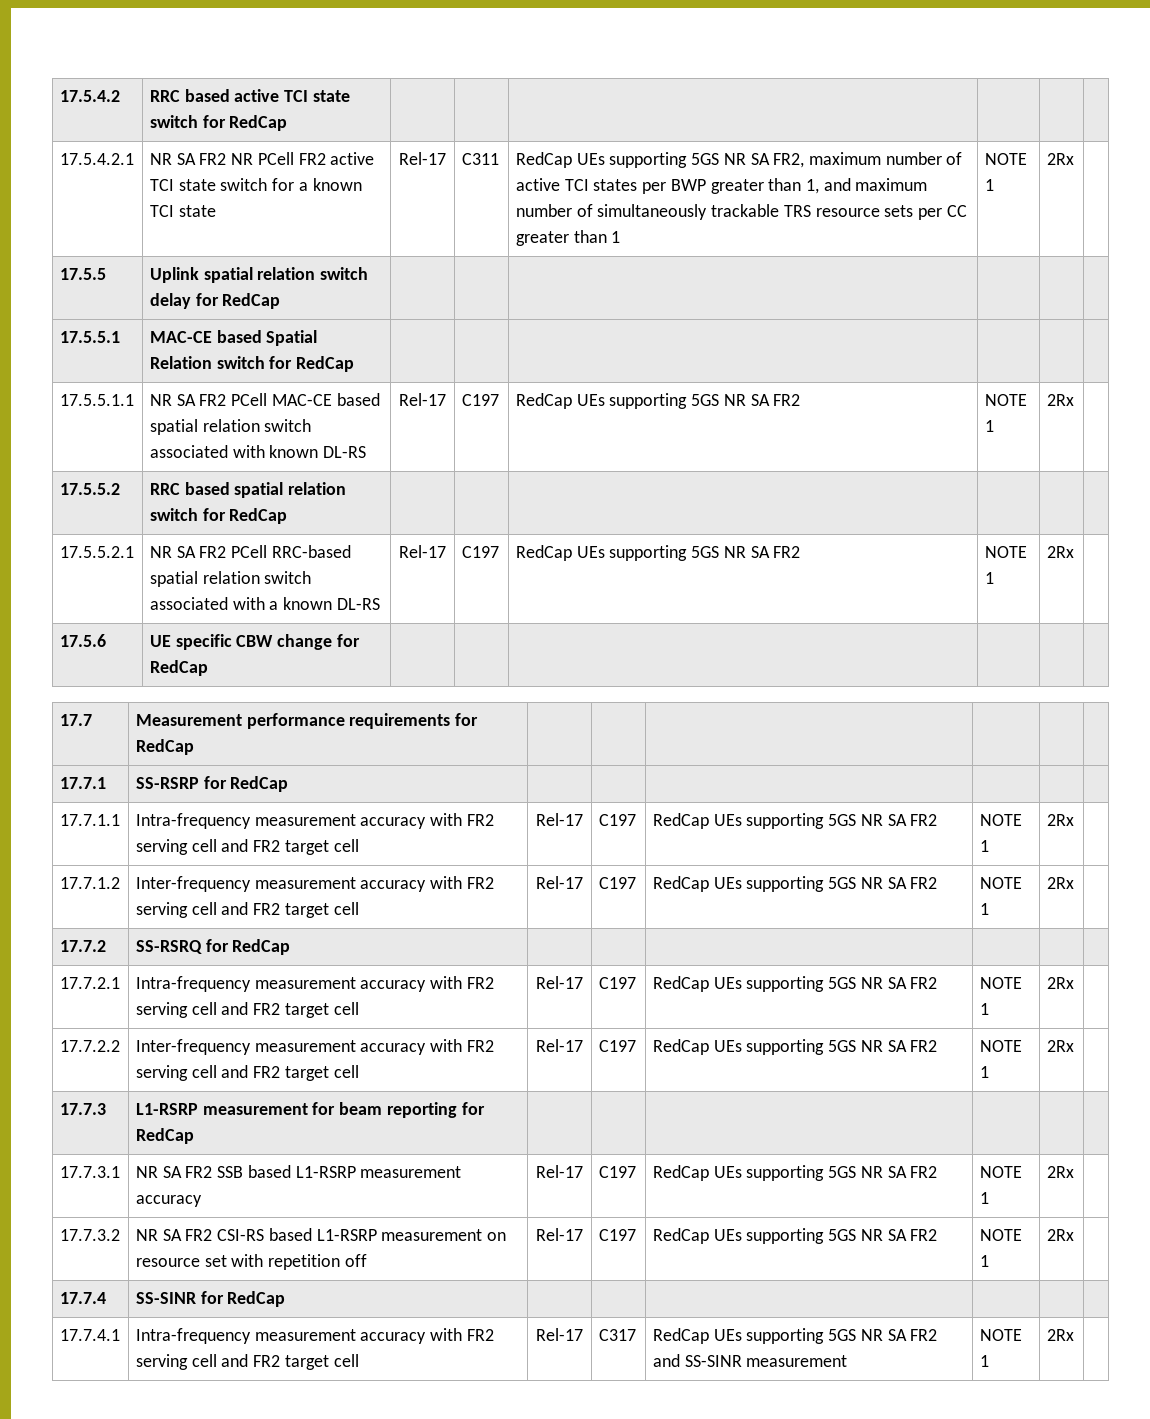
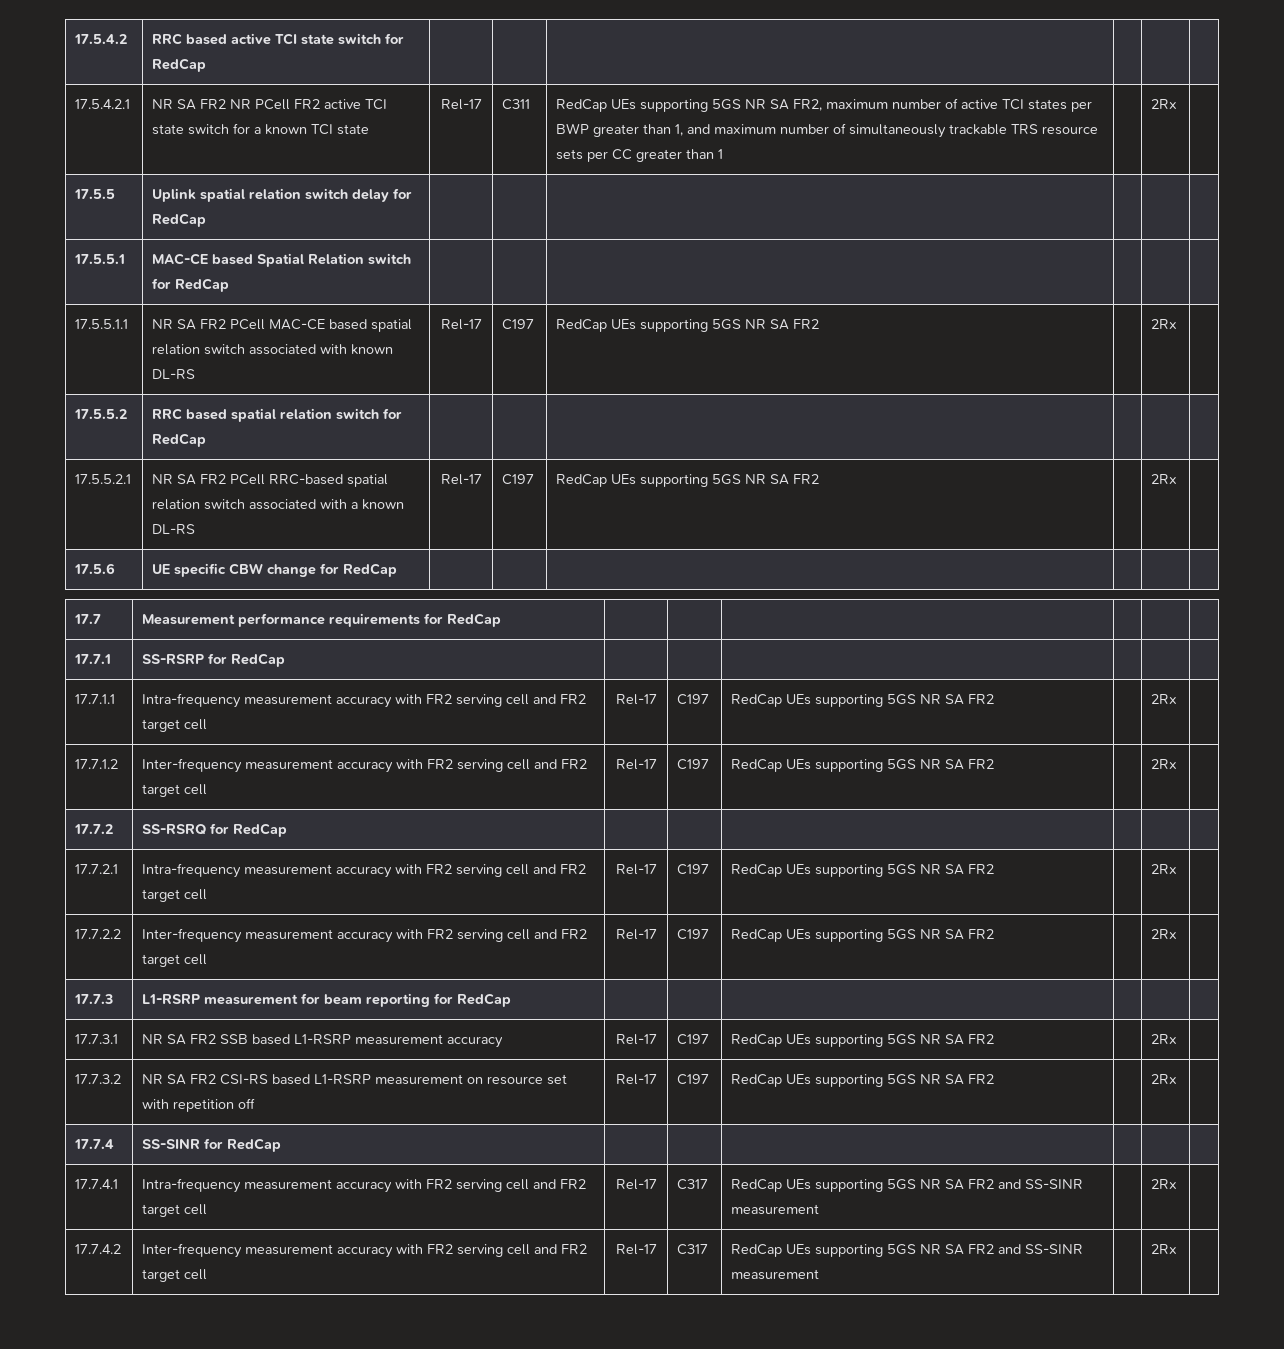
- RedCap UEs supporting 5GS NR SA FR2, maximum number of active TCI states per BWP greater than 1, and maximum number of simultaneously trackable TRS resource sets per CC greater than 1 | NOTE 1
+ RedCap UEs supporting 5GS NR SA FR2, maximum number of active TCI states per BWP greater than 1, and maximum number of simultaneously trackable TRS resource sets per CC greater than 1
- 17.5.5.1.1 | NR SA FR2 PCell MAC-CE based spatial relation switch associated with known DL-RS | Rel-17 | C197 | RedCap UEs supporting 5GS NR SA FR2 | NOTE 1 | 2Rx |
+ 17.5.5.1.1 | NR SA FR2 PCell MAC-CE based spatial relation switch associated with known DL-RS | Rel-17 | C197 | RedCap UEs supporting 5GS NR SA FR2 | | 2Rx |
- 17.5.5.2.1 | NR SA FR2 PCell RRC-based spatial relation switch associated with a known DL-RS | Rel-17 | C197 | RedCap UEs supporting 5GS NR SA FR2 | NOTE 1 | 2Rx |
+ 17.5.5.2.1 | NR SA FR2 PCell RRC-based spatial relation switch associated with a known DL-RS | Rel-17 | C197 | RedCap UEs supporting 5GS NR SA FR2 | | 2Rx |
- 17.7.1.1 | Intra-frequency measurement accuracy with FR2 serving cell and FR2 target cell | Rel-17 | C197 | RedCap UEs supporting 5GS NR SA FR2 | NOTE 1 | 2Rx |
+ 17.7.1.1 | Intra-frequency measurement accuracy with FR2 serving cell and FR2 target cell | Rel-17 | C197 | RedCap UEs supporting 5GS NR SA FR2 | | 2Rx |
- 17.7.1.2 | Inter-frequency measurement accuracy with FR2 serving cell and FR2 target cell | Rel-17 | C197 | RedCap UEs supporting 5GS NR SA FR2 | NOTE 1 | 2Rx |
+ 17.7.1.2 | Inter-frequency measurement accuracy with FR2 serving cell and FR2 target cell | Rel-17 | C197 | RedCap UEs supporting 5GS NR SA FR2 | | 2Rx |
- 17.7.2.1 | Intra-frequency measurement accuracy with FR2 serving cell and FR2 target cell | Rel-17 | C197 | RedCap UEs supporting 5GS NR SA FR2 | NOTE 1 | 2Rx |
+ 17.7.2.1 | Intra-frequency measurement accuracy with FR2 serving cell and FR2 target cell | Rel-17 | C197 | RedCap UEs supporting 5GS NR SA FR2 | | 2Rx |
- 17.7.2.2 | Inter-frequency measurement accuracy with FR2 serving cell and FR2 target cell | Rel-17 | C197 | RedCap UEs supporting 5GS NR SA FR2 | NOTE 1 | 2Rx |
+ 17.7.2.2 | Inter-frequency measurement accuracy with FR2 serving cell and FR2 target cell | Rel-17 | C197 | RedCap UEs supporting 5GS NR SA FR2 | | 2Rx |
- 17.7.3.1 | NR SA FR2 SSB based L1-RSRP measurement accuracy | Rel-17 | C197 | RedCap UEs supporting 5GS NR SA FR2 | NOTE 1 | 2Rx |
+ 17.7.3.1 | NR SA FR2 SSB based L1-RSRP measurement accuracy | Rel-17 | C197 | RedCap UEs supporting 5GS NR SA FR2 | | 2Rx |
- 17.7.3.2 | NR SA FR2 CSI-RS based L1-RSRP measurement on resource set with repetition off | Rel-17 | C197 | RedCap UEs supporting 5GS NR SA FR2 | NOTE 1 | 2Rx |
+ 17.7.3.2 | NR SA FR2 CSI-RS based L1-RSRP measurement on resource set with repetition off | Rel-17 | C197 | RedCap UEs supporting 5GS NR SA FR2 | | 2Rx |
- 17.7.4.1 | Intra-frequency measurement accuracy with FR2 serving cell and FR2 target cell | Rel-17 | C317 | RedCap UEs supporting 5GS NR SA FR2 and SS-SINR measurement | NOTE 1 | 2Rx |
+ 17.7.4.1 | Intra-frequency measurement accuracy with FR2 serving cell and FR2 target cell | Rel-17 | C317 | RedCap UEs supporting 5GS NR SA FR2 and SS-SINR measurement | | 2Rx |
+ 17.7.4.2 | Inter-frequency measurement accuracy with FR2 serving cell and FR2 target cell | Rel-17 | C317 | RedCap UEs supporting 5GS NR SA FR2 and SS-SINR measurement | | 2Rx |

